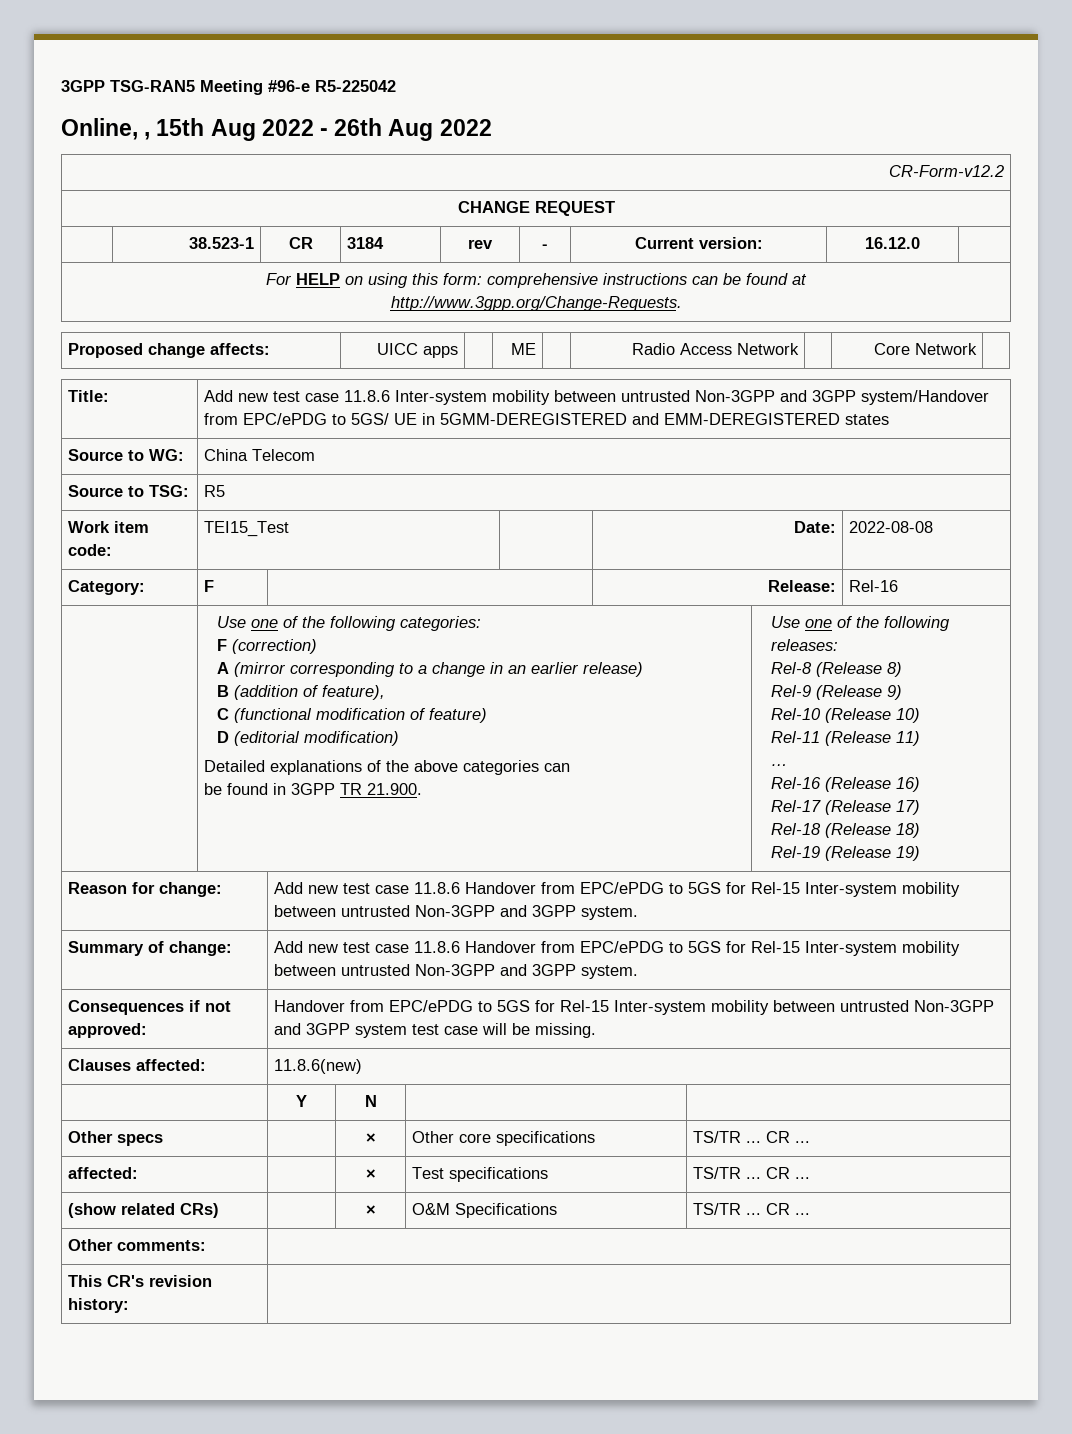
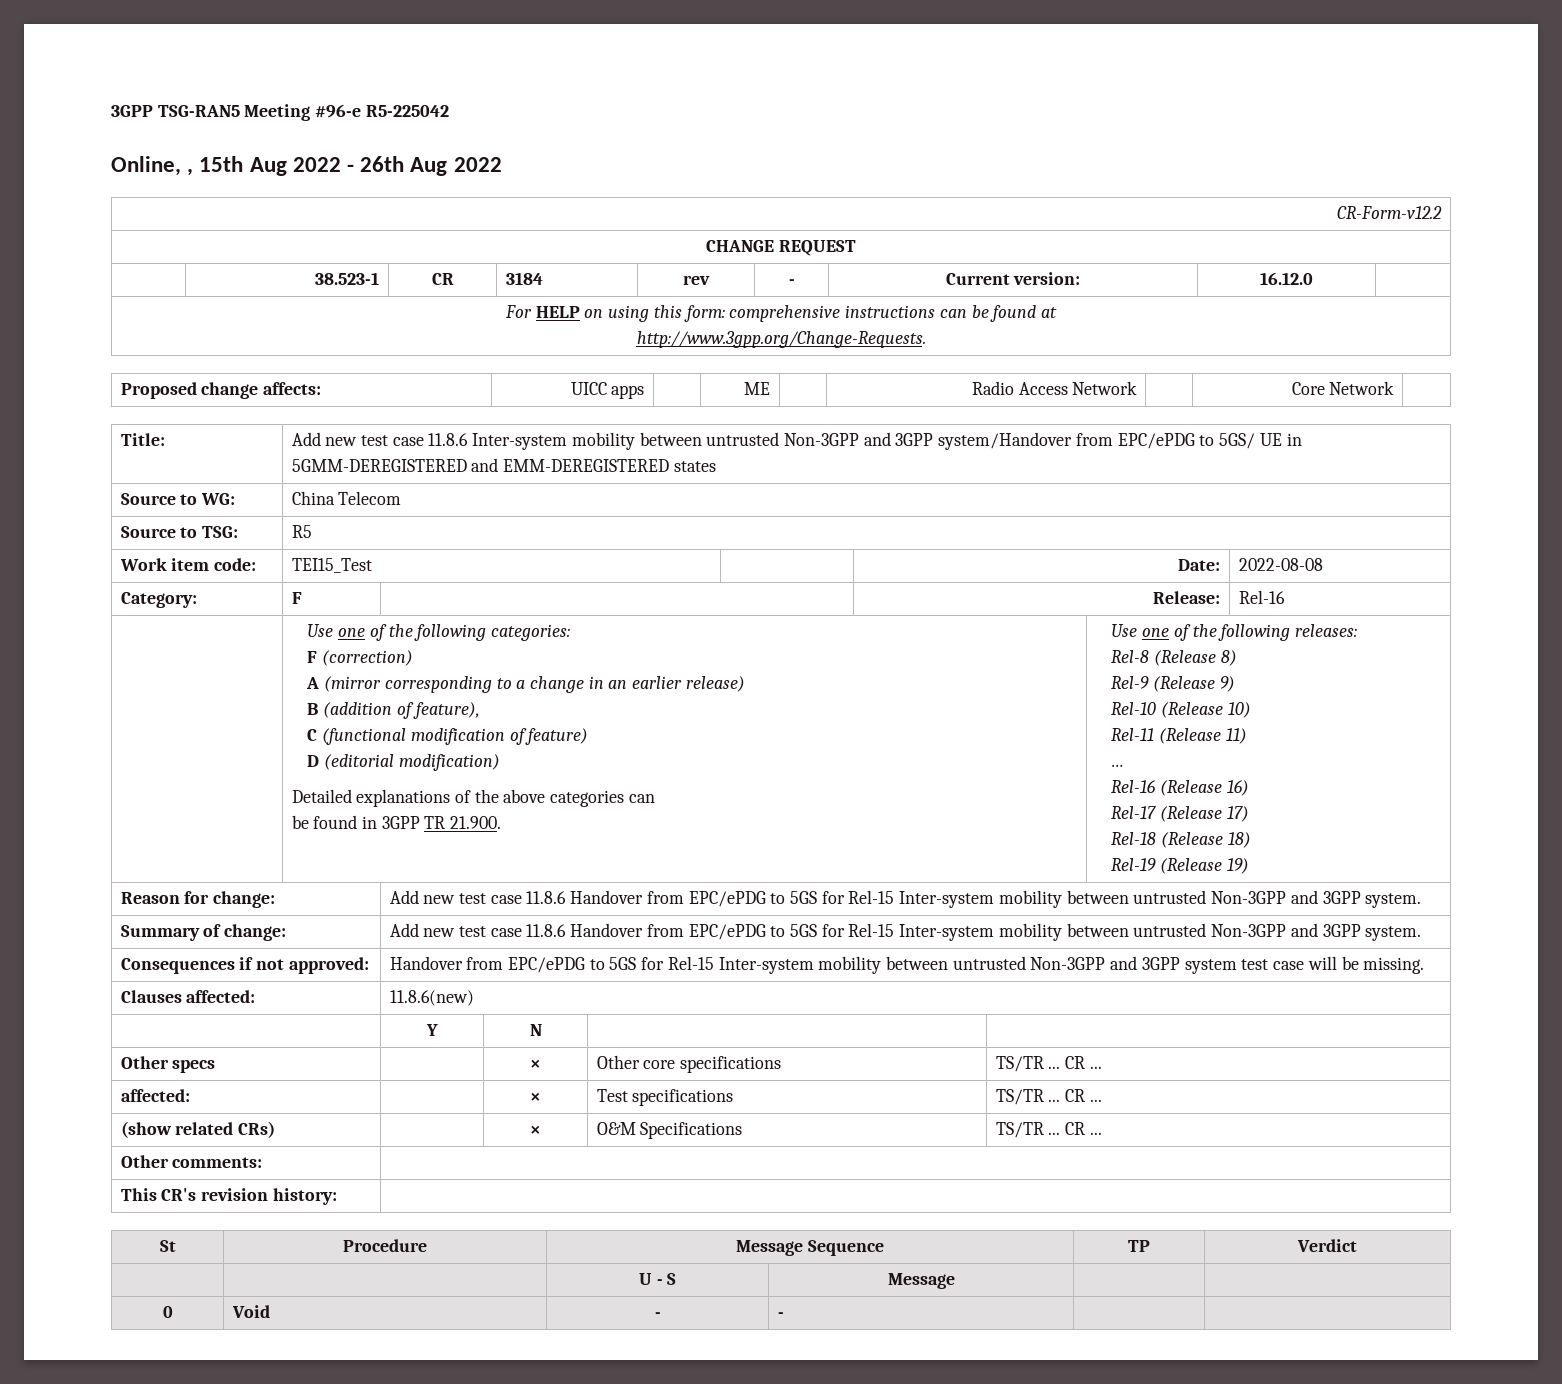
+ St | Procedure | Message Sequence | TP | Verdict
+ | | U - S | Message | |
+ 0 | Void | - | - | |

